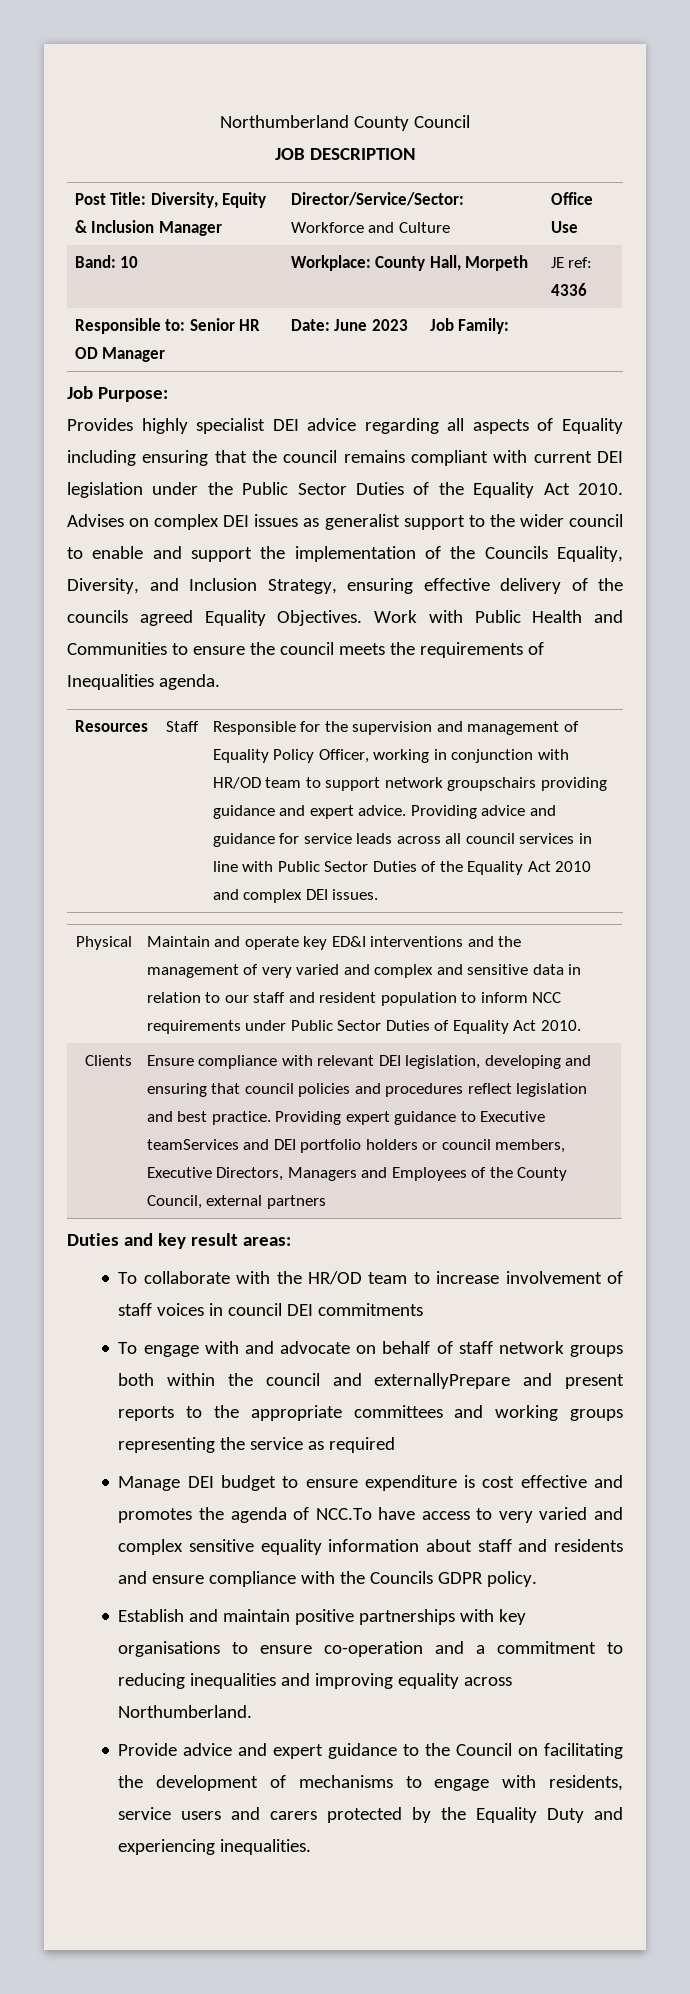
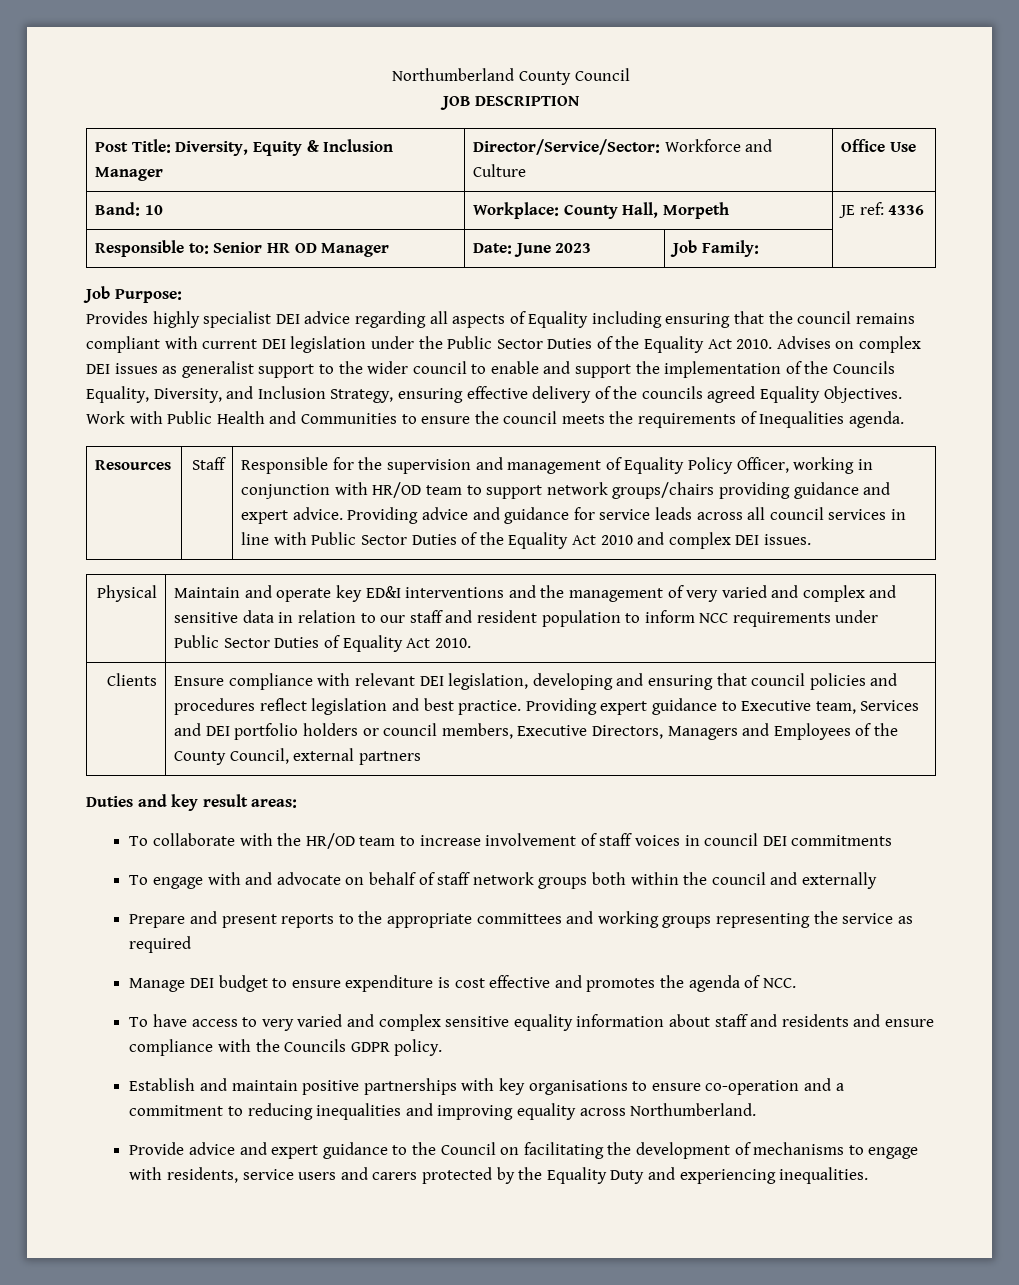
- Responsible for the supervision and management of Equality Policy Officer, working in conjunction with HR/OD team to support network groupschairs providing guidance and expert advice.
+ Responsible for the supervision and management of Equality Policy Officer, working in conjunction with HR/OD team to support network groups/chairs providing guidance and expert advice.
- Providing expert guidance to Executive teamServices and DEI portfolio holders or council members, Executive Directors, Managers and Employees of the County Council, external partners
+ Providing expert guidance to Executive team, Services and DEI portfolio holders or council members, Executive Directors, Managers and Employees of the County Council, external partners
- To engage with and advocate on behalf of staff network groups both within the council and externallyPrepare and present reports to the appropriate committees and working groups representing the service as required
+ To engage with and advocate on behalf of staff network groups both within the council and externally
+ Prepare and present reports to the appropriate committees and working groups representing the service as required
- Manage DEI budget to ensure expenditure is cost effective and promotes the agenda of NCC.To have access to very varied and complex sensitive equality information about staff and residents and ensure compliance with the Councils GDPR policy.
+ Manage DEI budget to ensure expenditure is cost effective and promotes the agenda of NCC.
+ To have access to very varied and complex sensitive equality information about staff and residents and ensure compliance with the Councils GDPR policy.

